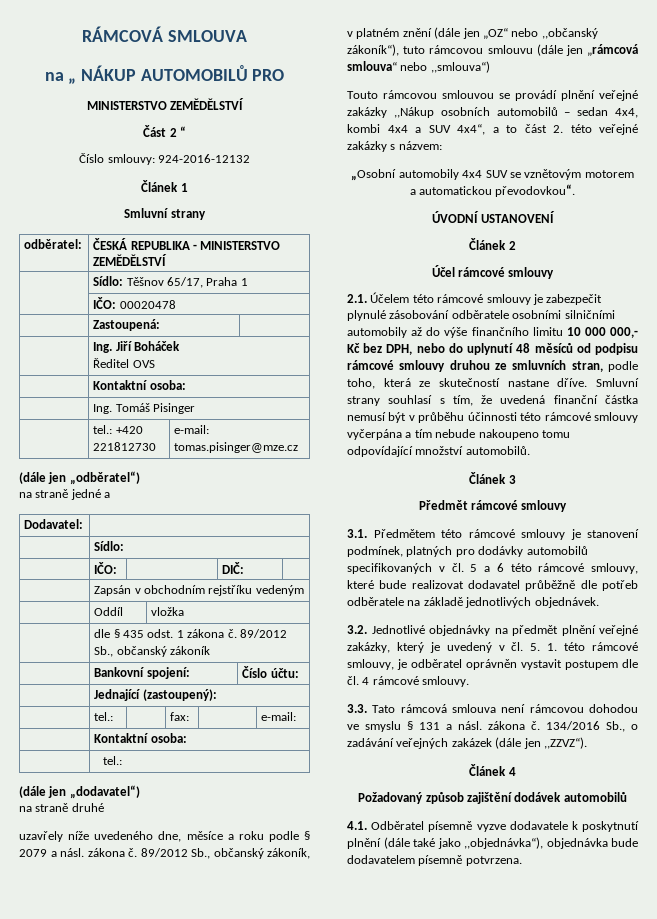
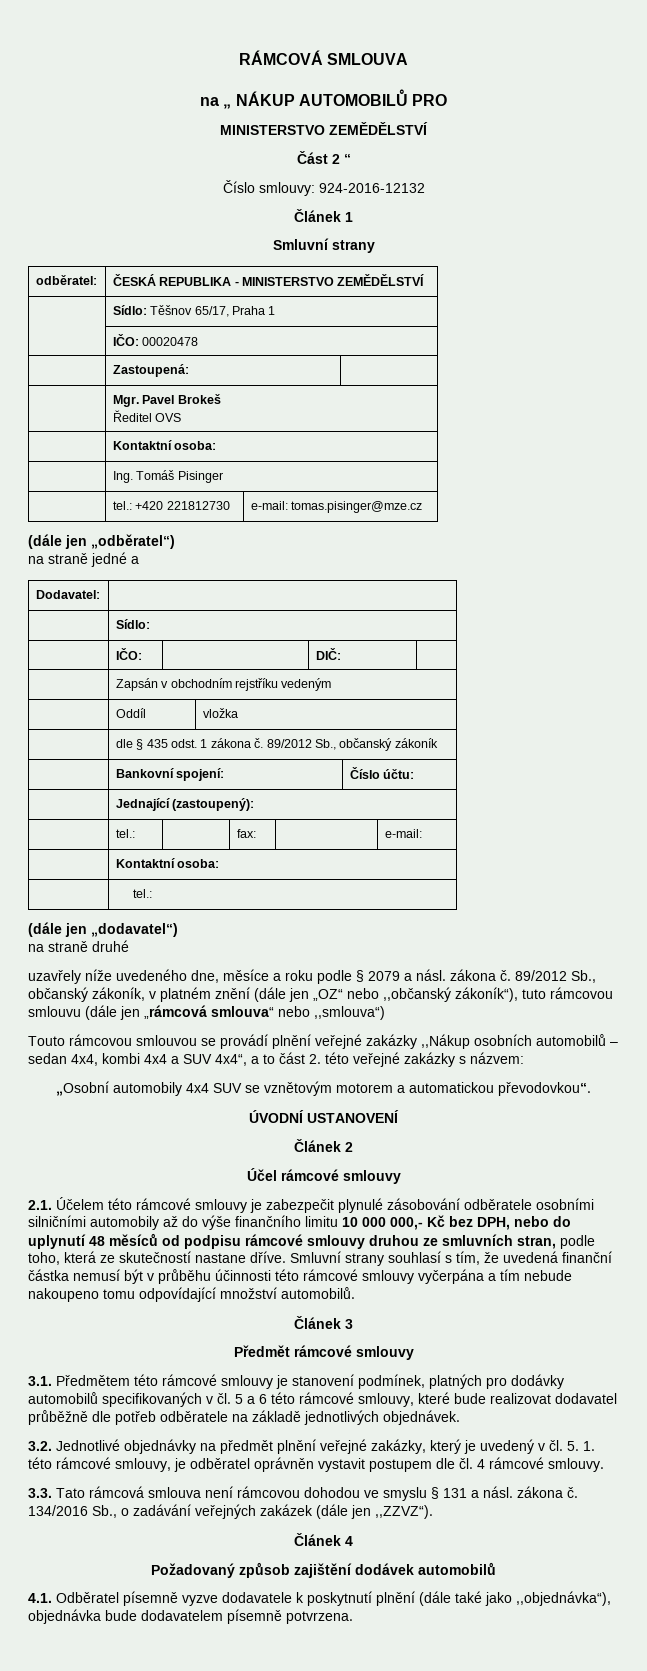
- | Ing. Jiří Boháček
+ | Mgr. Pavel Brokeš

